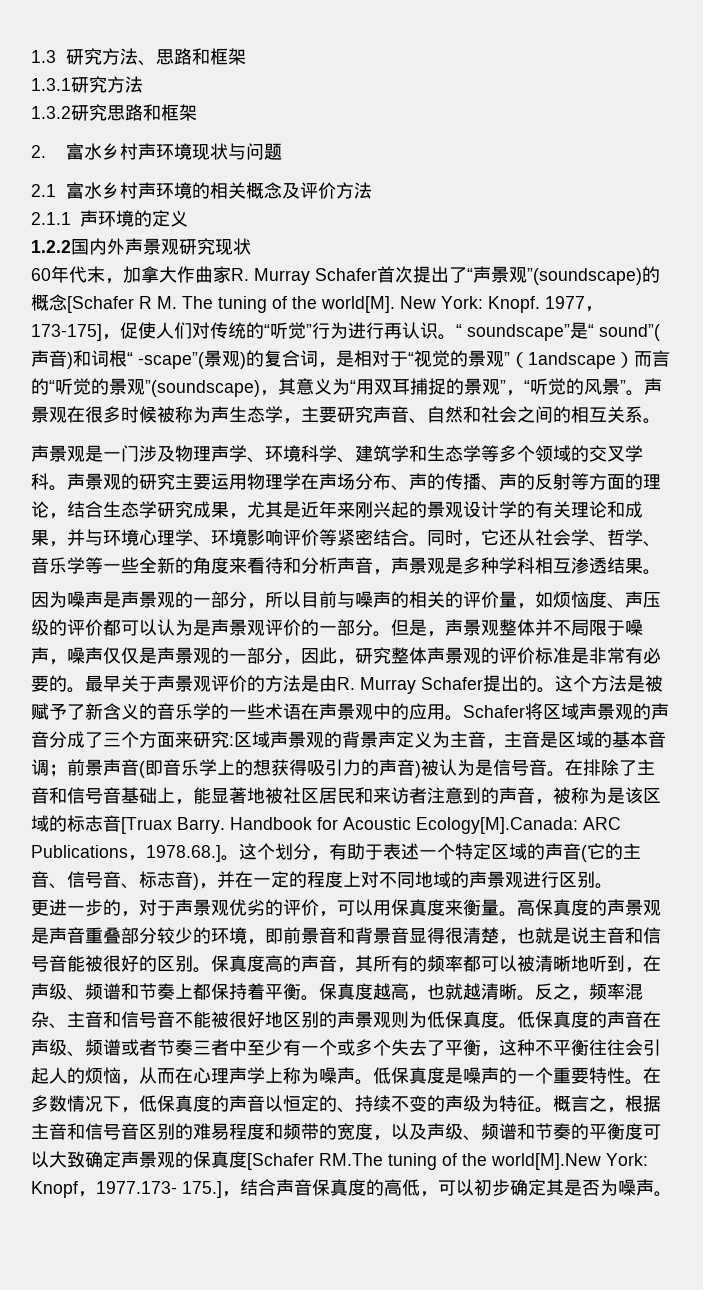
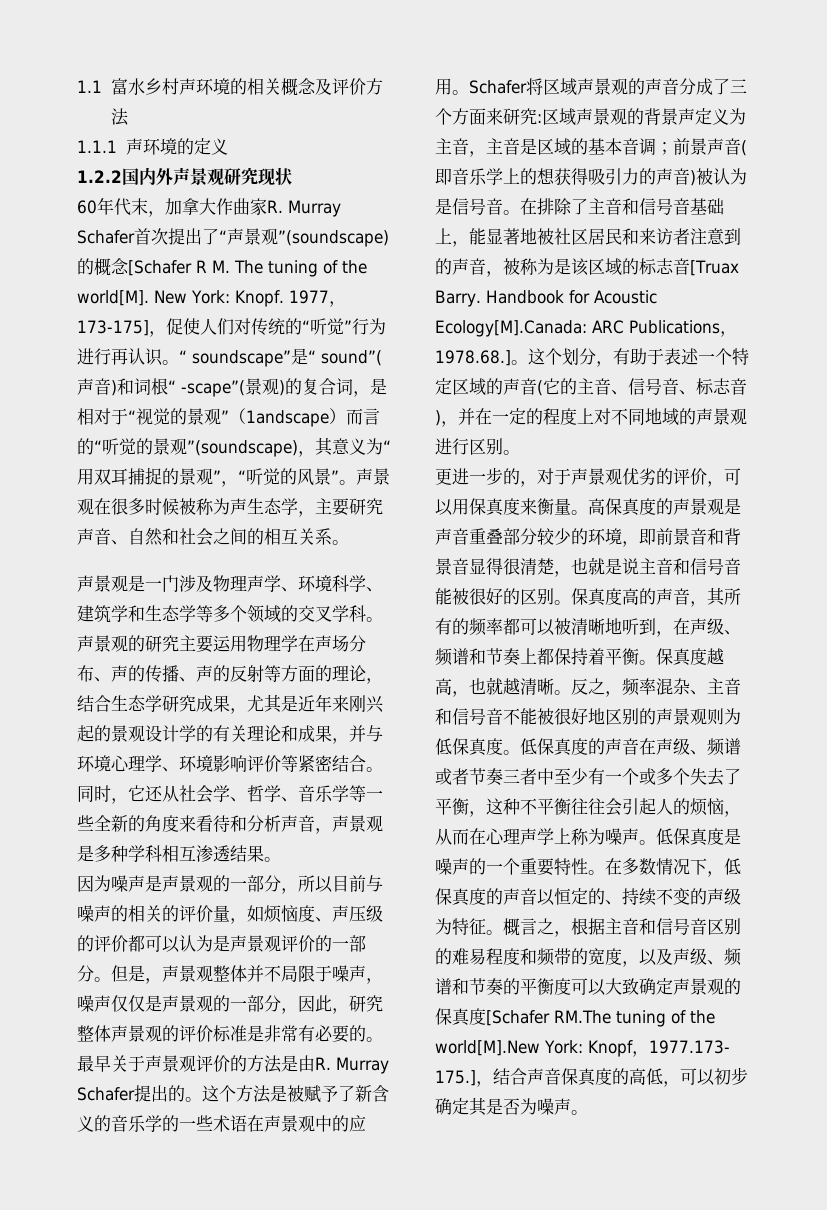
- 1.3研究方法、思路和框架
- 1.3.1研究方法
- 1.3.2研究思路和框架
- 2.富水乡村声环境现状与问题
- 2.1富水乡村声环境的相关概念及评价方法
+ 1.1富水乡村声环境的相关概念及评价方法
- 2.1.1声环境的定义
+ 1.1.1声环境的定义

